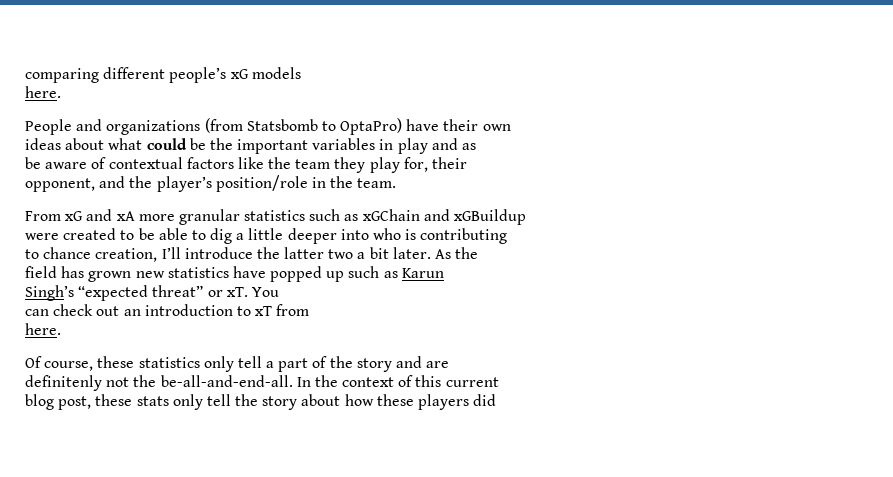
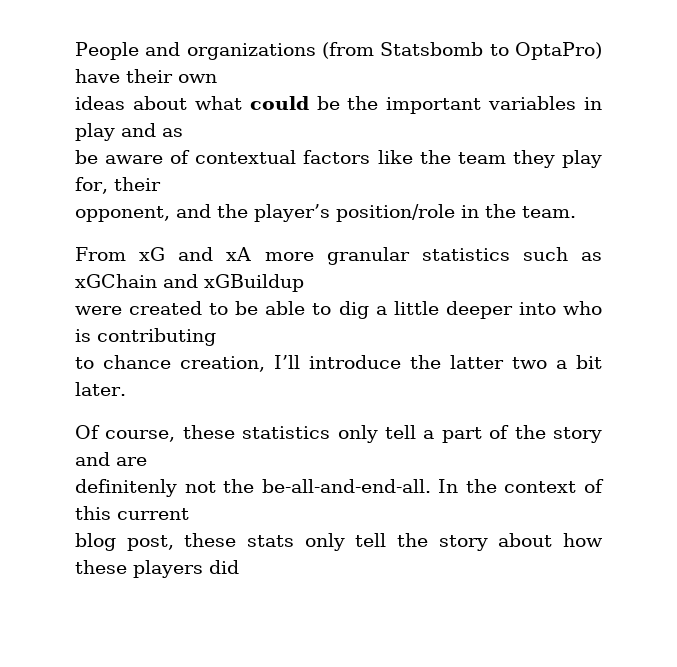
- comparing different people’s xG models
- here.
- As the
- field has grown new statistics have popped up such as Karun
- Singh’s “expected threat” or xT. You
- can check out an introduction to xT from
- here.

